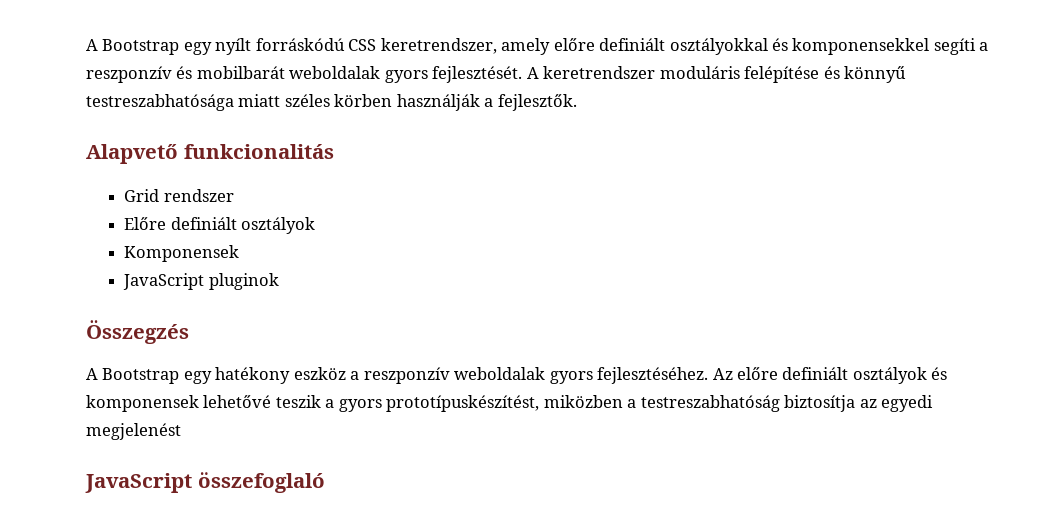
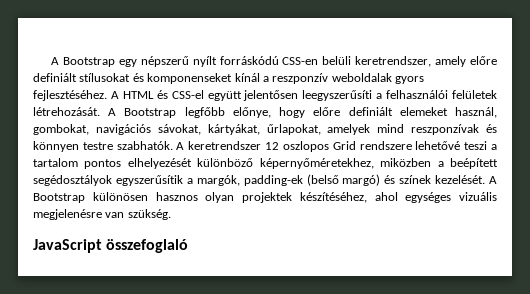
- A Bootstrap egy nyílt forráskódú CSS keretrendszer, amely előre definiált osztályokkal és komponensekkel segíti a reszponzív és mobilbarát weboldalak gyors fejlesztését. A keretrendszer moduláris felépítése és könnyű testreszabhatósága miatt széles körben használják a fejlesztők.
- Alapvető funkcionalitás
- Grid rendszer
- Előre definiált osztályok
- Komponensek
- JavaScript pluginok
- Összegzés
- A Bootstrap egy hatékony eszköz a reszponzív weboldalak gyors fejlesztéséhez.
+ A Bootstrap egy népszerű nyílt forráskódú CSS-en belüli keretrendszer, amely előre definiált stílusokat és komponenseket kínál a reszponzív weboldalak gyors fejlesztéséhez.
- Az előre definiált osztályok és komponensek lehetővé teszik a gyors prototípuskészítést, miközben a testreszabhatóság biztosítja az egyedi megjelenést
+ A HTML és CSS-el együtt jelentősen leegyszerűsíti a felhasználói felületek létrehozását. A Bootstrap legfőbb előnye, hogy előre definiált elemeket használ, gombokat, navigációs sávokat, kártyákat, űrlapokat, amelyek mind reszponzívak és könnyen testre szabhatók. A keretrendszer 12 oszlopos Grid rendszere lehetővé teszi a tartalom pontos elhelyezését különböző képernyőméretekhez, miközben a beépített segédosztályok egyszerűsítik a margók, padding-ek (belső margó) és színek kezelését. A Bootstrap különösen hasznos olyan projektek készítéséhez, ahol egységes vizuális megjelenésre van szükség.

